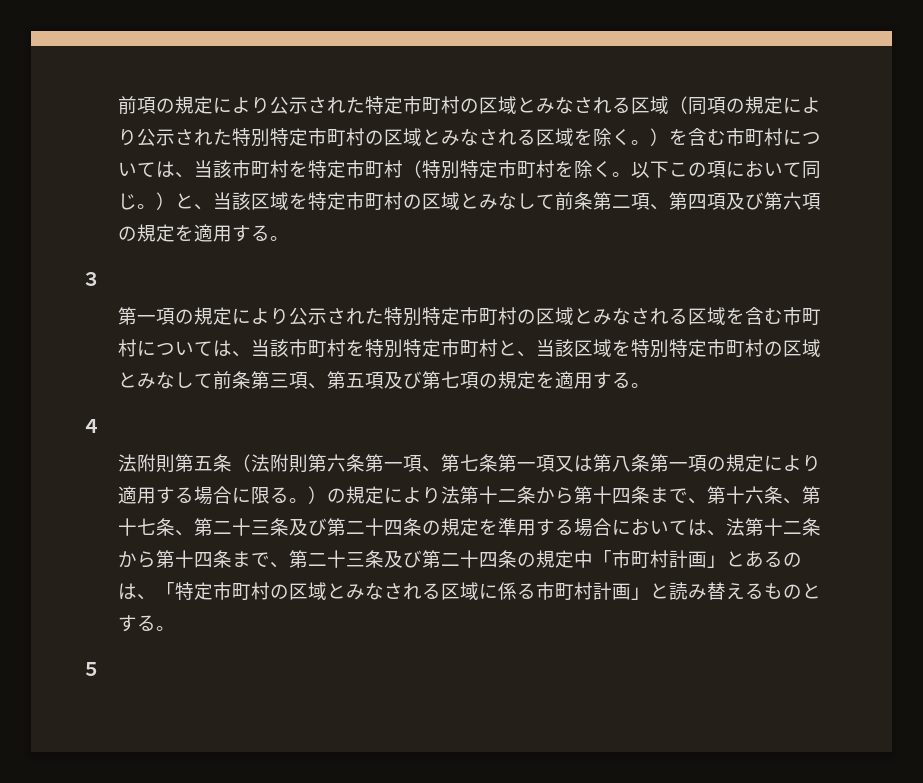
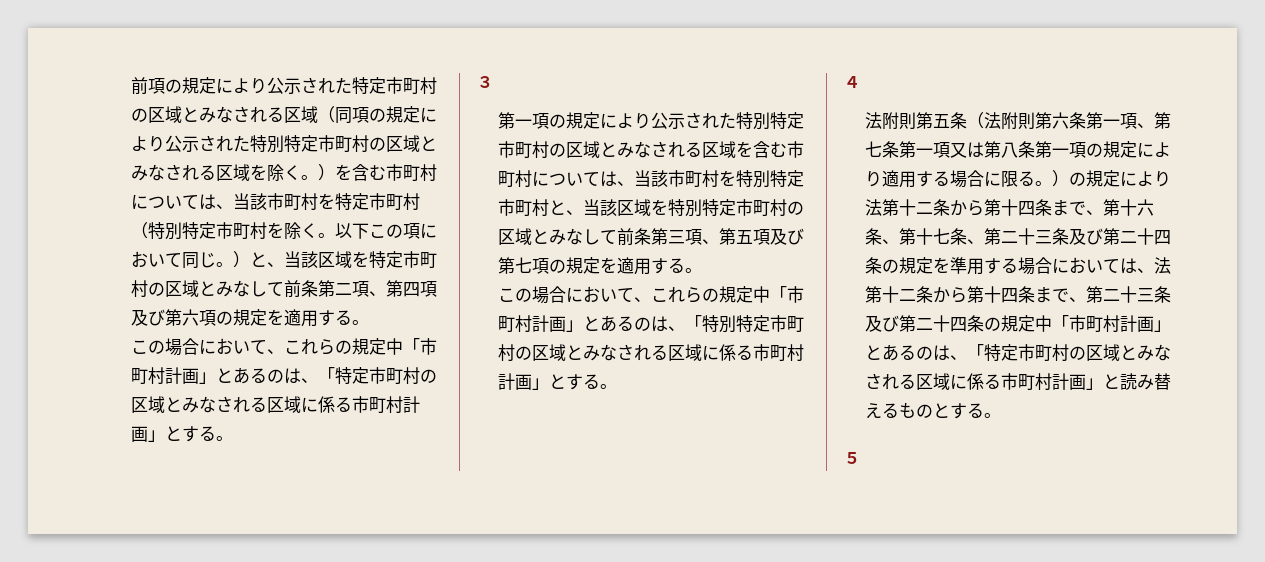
+ この場合において、これらの規定中「市町村計画」とあるのは、「特定市町村の区域とみなされる区域に係る市町村計画」とする。
+ この場合において、これらの規定中「市町村計画」とあるのは、「特別特定市町村の区域とみなされる区域に係る市町村計画」とする。

